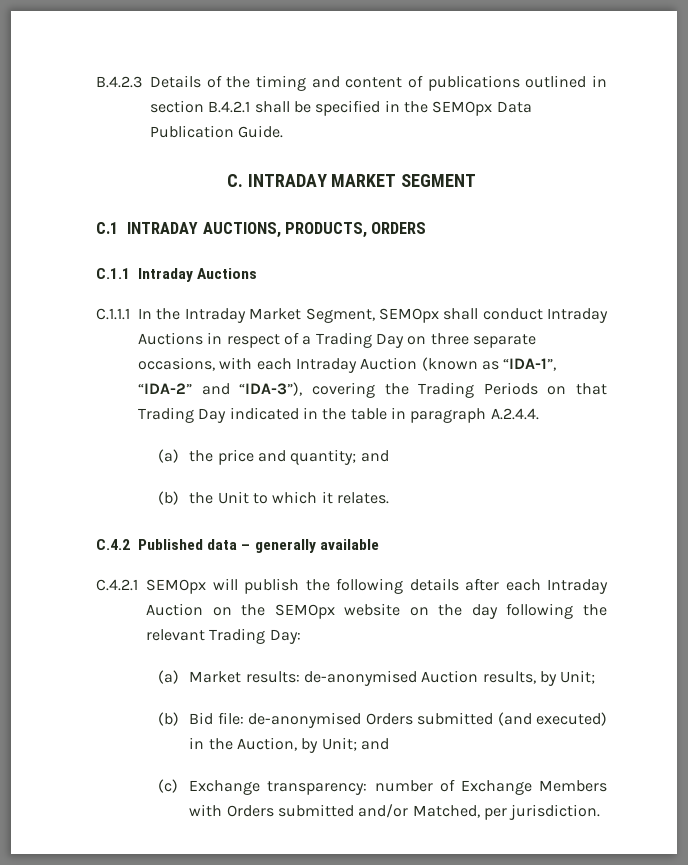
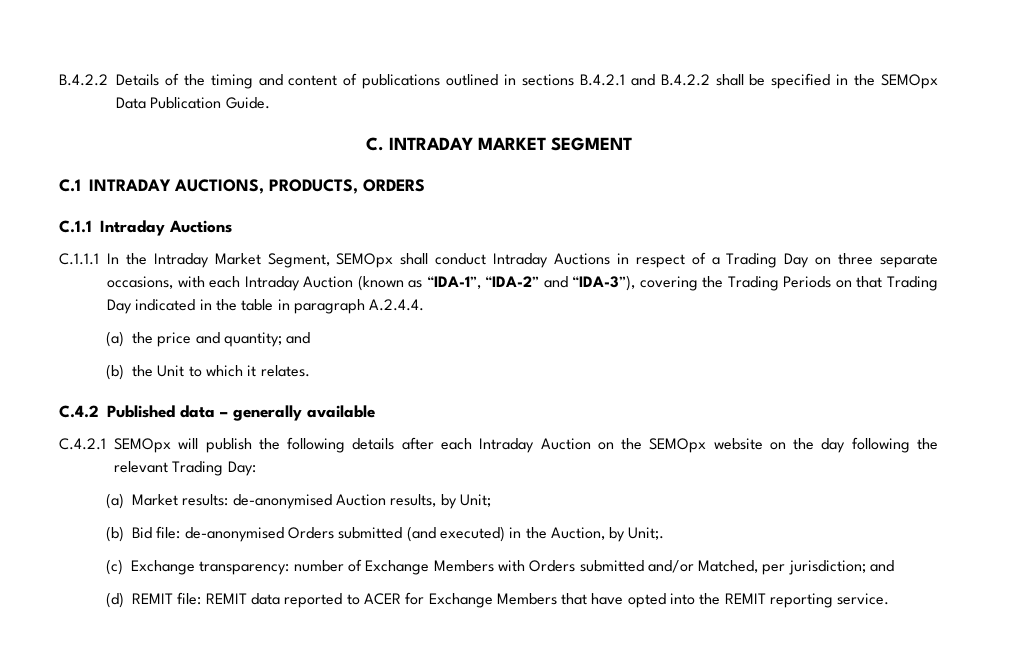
- B.4.2.3 Details of the timing and content of publications outlined in section B.4.2.1 shall be specified in the SEMOpx Data Publication Guide.
+ B.4.2.2 Details of the timing and content of publications outlined in sections B.4.2.1 and B.4.2.2 shall be specified in the SEMOpx Data Publication Guide.
- (b) Bid file: de-anonymised Orders submitted (and executed) in the Auction, by Unit; and
+ (b) Bid file: de-anonymised Orders submitted (and executed) in the Auction, by Unit;.
- (c) Exchange transparency: number of Exchange Members with Orders submitted and/or Matched, per jurisdiction.
+ (c) Exchange transparency: number of Exchange Members with Orders submitted and/or Matched, per jurisdiction; and
+ (d) REMIT file: REMIT data reported to ACER for Exchange Members that have opted into the REMIT reporting service.

